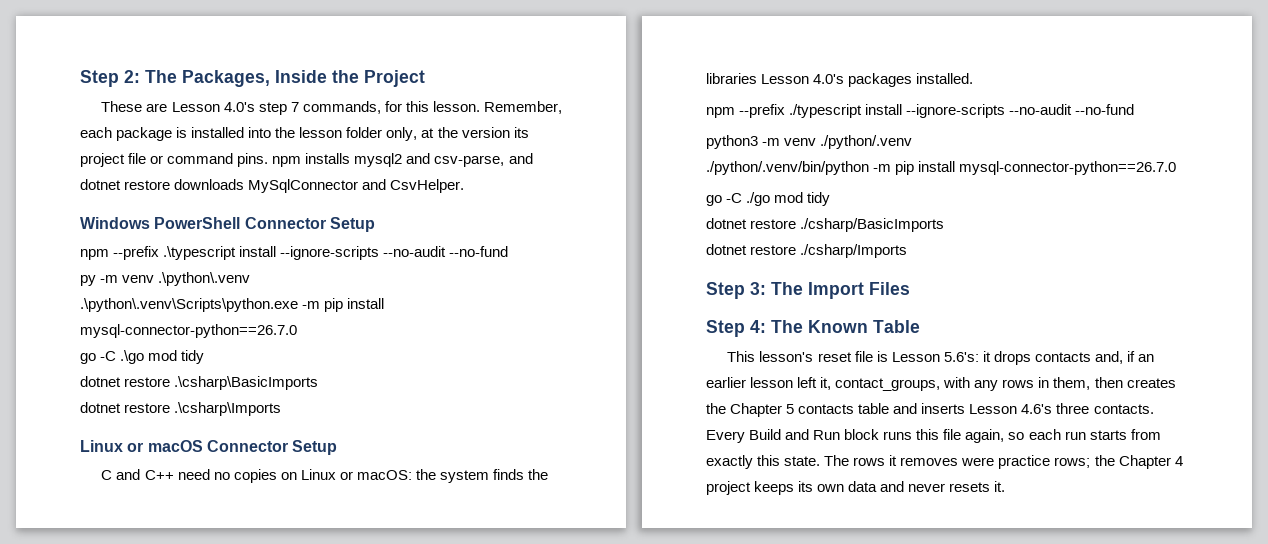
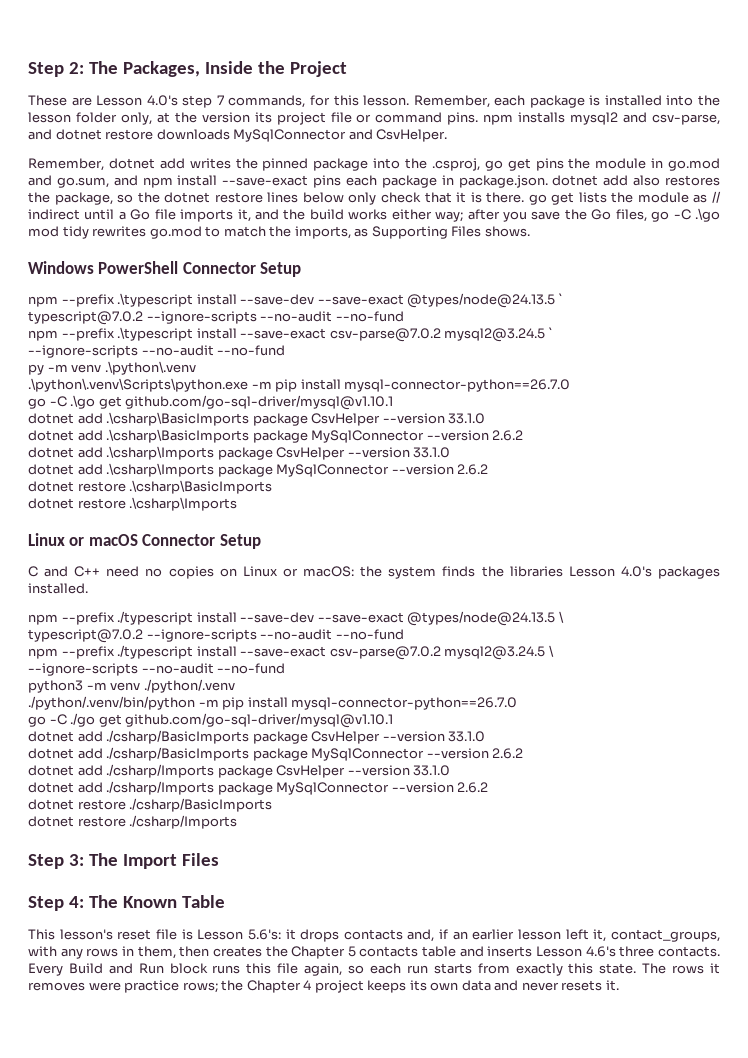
+ Remember, dotnet add writes the pinned package into the .csproj, go get pins the module in go.mod and go.sum, and npm install --save-exact pins each package in package.json. dotnet add also restores the package, so the dotnet restore lines below only check that it is there. go get lists the module as // indirect until a Go file imports it, and the build works either way; after you save the Go files, go -C .\go mod tidy rewrites go.mod to match the imports, as Supporting Files shows.
- npm --prefix .\typescript install --ignore-scripts --no-audit --no-fund
+ npm --prefix .\typescript install --save-dev --save-exact @types/node@24.13.5 `
+ typescript@7.0.2 --ignore-scripts --no-audit --no-fund
+ npm --prefix .\typescript install --save-exact csv-parse@7.0.2 mysql2@3.24.5 `
+ --ignore-scripts --no-audit --no-fund
- go -C .\go mod tidy
+ go -C .\go get github.com/go-sql-driver/mysql@v1.10.1
+ dotnet add .\csharp\BasicImports package CsvHelper --version 33.1.0
+ dotnet add .\csharp\BasicImports package MySqlConnector --version 2.6.2
+ dotnet add .\csharp\Imports package CsvHelper --version 33.1.0
+ dotnet add .\csharp\Imports package MySqlConnector --version 2.6.2
- npm --prefix ./typescript install --ignore-scripts --no-audit --no-fund
+ npm --prefix ./typescript install --save-dev --save-exact @types/node@24.13.5 \
+ typescript@7.0.2 --ignore-scripts --no-audit --no-fund
+ npm --prefix ./typescript install --save-exact csv-parse@7.0.2 mysql2@3.24.5 \
+ --ignore-scripts --no-audit --no-fund
- go -C ./go mod tidy
+ go -C ./go get github.com/go-sql-driver/mysql@v1.10.1
+ dotnet add ./csharp/BasicImports package CsvHelper --version 33.1.0
+ dotnet add ./csharp/BasicImports package MySqlConnector --version 2.6.2
+ dotnet add ./csharp/Imports package CsvHelper --version 33.1.0
+ dotnet add ./csharp/Imports package MySqlConnector --version 2.6.2

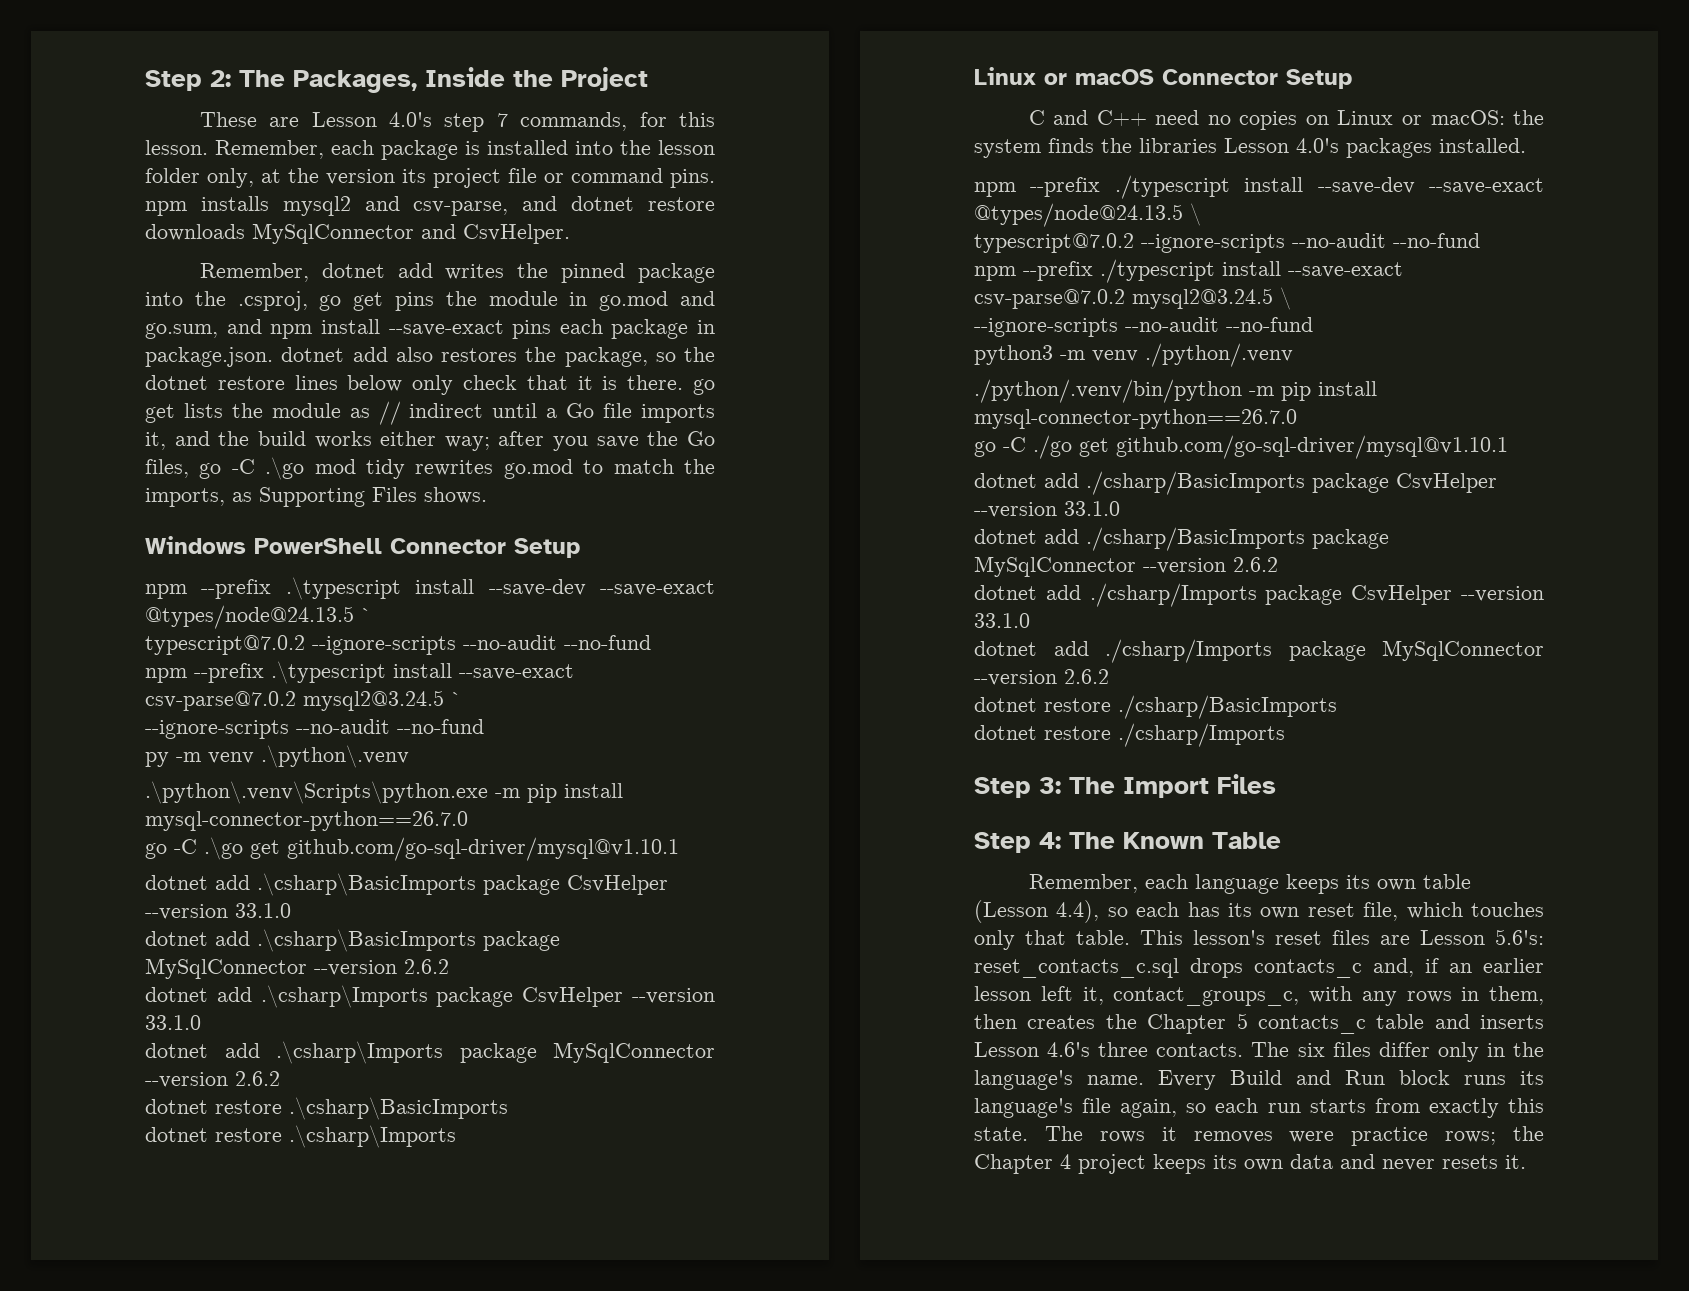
- This lesson's reset file is Lesson 5.6's: it drops contacts and, if an earlier lesson left it, contact_groups, with any rows in them, then creates the Chapter 5 contacts table and inserts Lesson 4.6's three contacts.
+ Remember, each language keeps its own table (Lesson 4.4), so each has its own reset file, which touches only that table. This lesson's reset files are Lesson 5.6's: reset_contacts_c.sql drops contacts_c and, if an earlier lesson left it, contact_groups_c, with any rows in them, then creates the Chapter 5 contacts_c table and inserts Lesson 4.6's three contacts.
+ The six files differ only in the language's name.
- Every Build and Run block runs this file again, so each run starts from exactly this state.
+ Every Build and Run block runs its language's file again, so each run starts from exactly this state.

